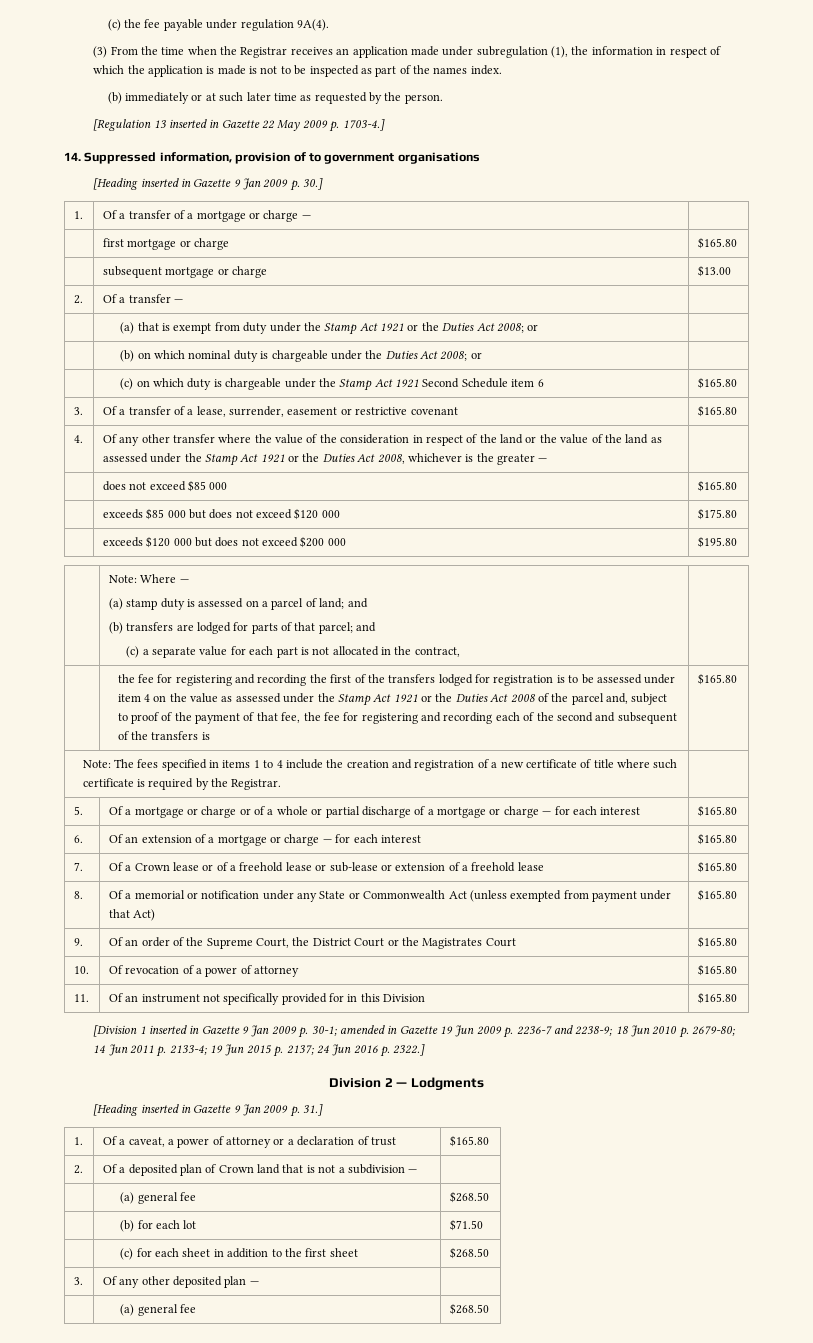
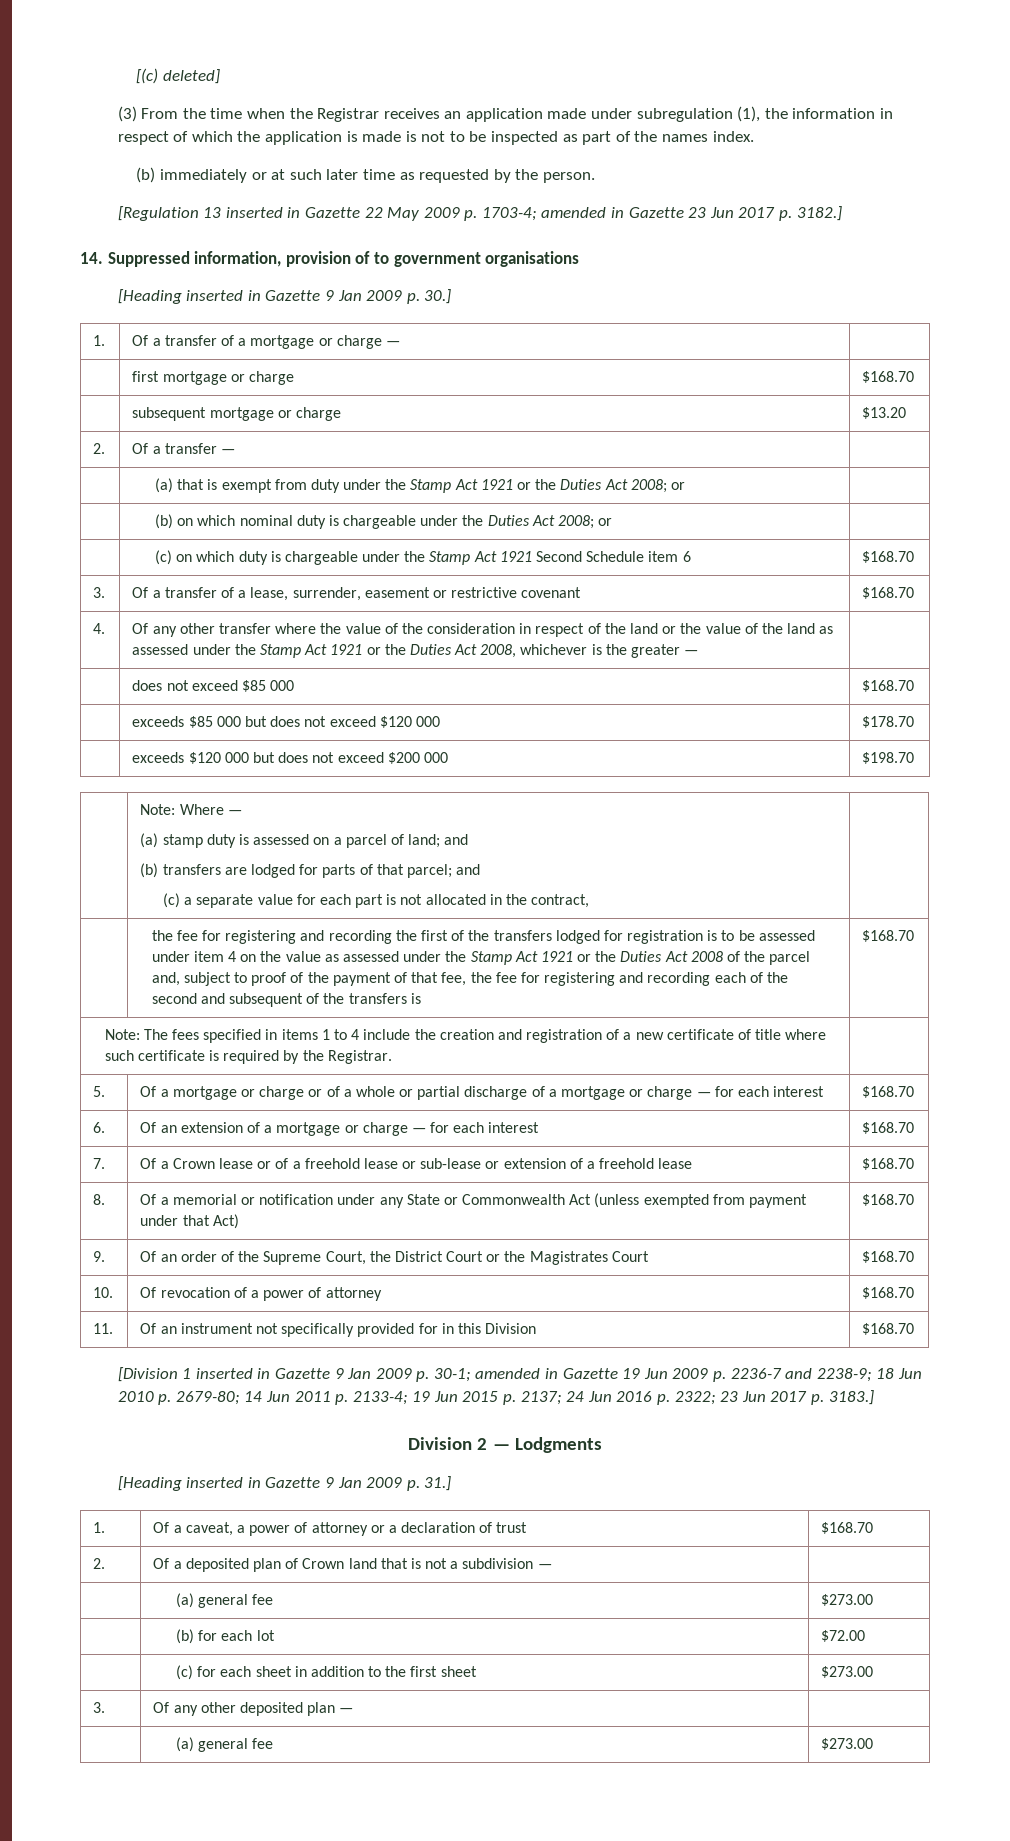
- (c) the fee payable under regulation 9A(4).
+ [(c) deleted]
- [Regulation 13 inserted in Gazette 22 May 2009 p. 1703-4.]
+ [Regulation 13 inserted in Gazette 22 May 2009 p. 1703-4; amended in Gazette 23 Jun 2017 p. 3182.]
- | first mortgage or charge | $165.80
+ | first mortgage or charge | $168.70
- | subsequent mortgage or charge | $13.00
+ | subsequent mortgage or charge | $13.20
- | (c) on which duty is chargeable under the Stamp Act 1921 Second Schedule item 6 | $165.80
+ | (c) on which duty is chargeable under the Stamp Act 1921 Second Schedule item 6 | $168.70
- 3. | Of a transfer of a lease, surrender, easement or restrictive covenant | $165.80
+ 3. | Of a transfer of a lease, surrender, easement or restrictive covenant | $168.70
- | does not exceed $85 000 | $165.80
+ | does not exceed $85 000 | $168.70
- | exceeds $85 000 but does not exceed $120 000 | $175.80
+ | exceeds $85 000 but does not exceed $120 000 | $178.70
- | exceeds $120 000 but does not exceed $200 000 | $195.80
+ | exceeds $120 000 but does not exceed $200 000 | $198.70
- the fee for registering and recording the first of the transfers lodged for registration is to be assessed under item 4 on the value as assessed under the Stamp Act 1921 or the Duties Act 2008 of the parcel and, subject to proof of the payment of that fee, the fee for registering and recording each of the second and subsequent of the transfers is | $165.80
+ the fee for registering and recording the first of the transfers lodged for registration is to be assessed under item 4 on the value as assessed under the Stamp Act 1921 or the Duties Act 2008 of the parcel and, subject to proof of the payment of that fee, the fee for registering and recording each of the second and subsequent of the transfers is | $168.70
- 5. | Of a mortgage or charge or of a whole or partial discharge of a mortgage or charge — for each interest | $165.80
+ 5. | Of a mortgage or charge or of a whole or partial discharge of a mortgage or charge — for each interest | $168.70
- 6. | Of an extension of a mortgage or charge — for each interest | $165.80
+ 6. | Of an extension of a mortgage or charge — for each interest | $168.70
- 7. | Of a Crown lease or of a freehold lease or sub-lease or extension of a freehold lease | $165.80
+ 7. | Of a Crown lease or of a freehold lease or sub-lease or extension of a freehold lease | $168.70
- 8. | Of a memorial or notification under any State or Commonwealth Act (unless exempted from payment under that Act) | $165.80
+ 8. | Of a memorial or notification under any State or Commonwealth Act (unless exempted from payment under that Act) | $168.70
- 9. | Of an order of the Supreme Court, the District Court or the Magistrates Court | $165.80
+ 9. | Of an order of the Supreme Court, the District Court or the Magistrates Court | $168.70
- 10. | Of revocation of a power of attorney | $165.80
+ 10. | Of revocation of a power of attorney | $168.70
- 11. | Of an instrument not specifically provided for in this Division | $165.80
+ 11. | Of an instrument not specifically provided for in this Division | $168.70
- [Division 1 inserted in Gazette 9 Jan 2009 p. 30-1; amended in Gazette 19 Jun 2009 p. 2236-7 and 2238-9; 18 Jun 2010 p. 2679-80; 14 Jun 2011 p. 2133-4; 19 Jun 2015 p. 2137; 24 Jun 2016 p. 2322.]
+ [Division 1 inserted in Gazette 9 Jan 2009 p. 30-1; amended in Gazette 19 Jun 2009 p. 2236-7 and 2238-9; 18 Jun 2010 p. 2679-80; 14 Jun 2011 p. 2133-4; 19 Jun 2015 p. 2137; 24 Jun 2016 p. 2322; 23 Jun 2017 p. 3183.]
- 1. | Of a caveat, a power of attorney or a declaration of trust | $165.80
+ 1. | Of a caveat, a power of attorney or a declaration of trust | $168.70
  2. | Of a deposited plan of Crown land that is not a subdivision — |
- | (a) general fee | $268.50
+ | (a) general fee | $273.00
- | (b) for each lot | $71.50
+ | (b) for each lot | $72.00
- | (c) for each sheet in addition to the first sheet | $268.50
+ | (c) for each sheet in addition to the first sheet | $273.00
  3. | Of any other deposited plan — |
- | (a) general fee | $268.50
+ | (a) general fee | $273.00

